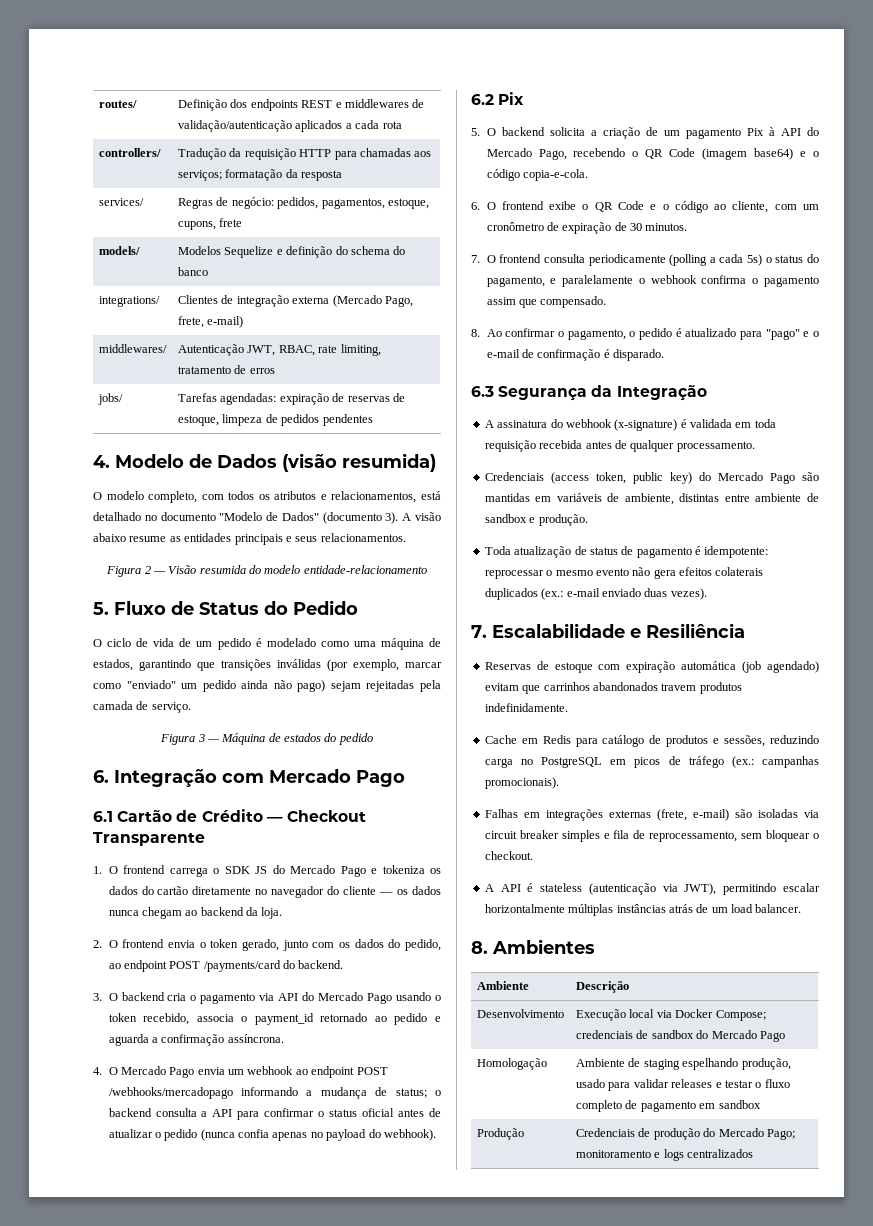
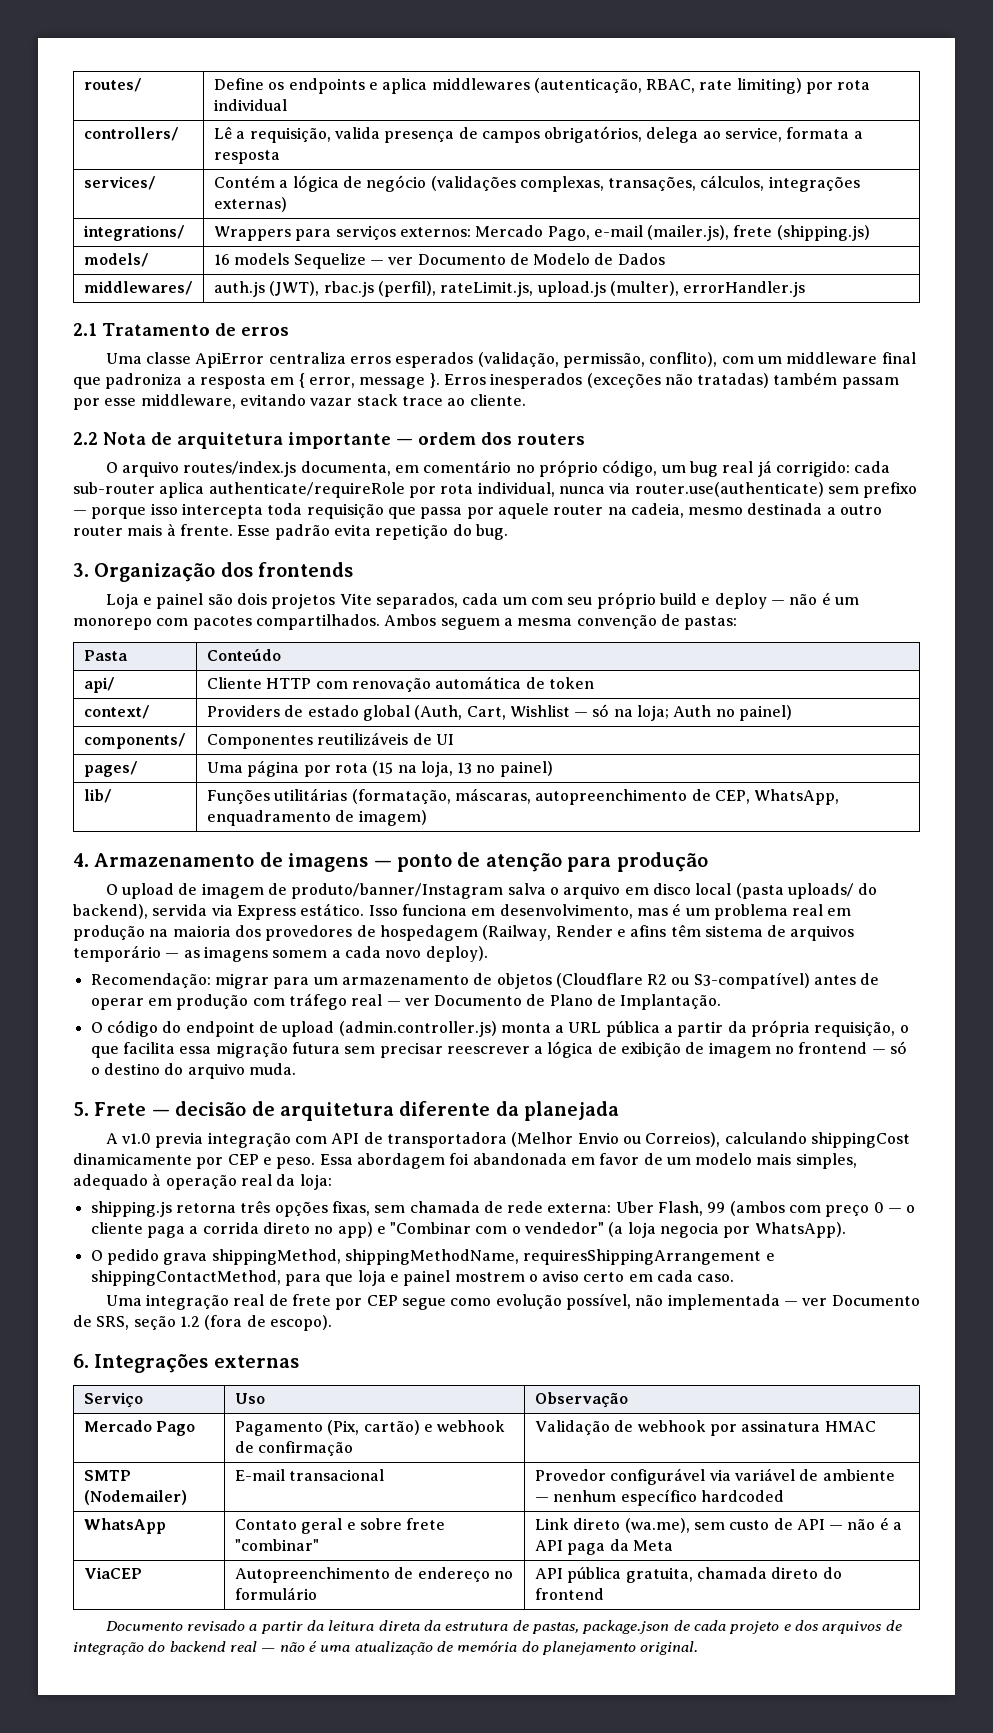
- routes/ | Definição dos endpoints REST e middlewares de validação/autenticação aplicados a cada rota
+ routes/ | Define os endpoints e aplica middlewares (autenticação, RBAC, rate limiting) por rota individual
- controllers/ | Tradução da requisição HTTP para chamadas aos serviços; formatação da resposta
- services/ | Regras de negócio: pedidos, pagamentos, estoque, cupons, frete
+ controllers/ | Lê a requisição, valida presença de campos obrigatórios, delega ao service, formata a resposta
+ services/ | Contém a lógica de negócio (validações complexas, transações, cálculos, integrações externas)
+ integrations/ | Wrappers para serviços externos: Mercado Pago, e-mail (mailer.js), frete (shipping.js)
- models/ | Modelos Sequelize e definição do schema do banco
- integrations/ | Clientes de integração externa (Mercado Pago, frete, e-mail)
- middlewares/ | Autenticação JWT, RBAC, rate limiting, tratamento de erros
- jobs/ | Tarefas agendadas: expiração de reservas de estoque, limpeza de pedidos pendentes
- 4. Modelo de Dados (visão resumida)
- O modelo completo, com todos os atributos e relacionamentos, está detalhado no documento "Modelo de Dados" (documento 3). A visão abaixo resume as entidades principais e seus relacionamentos.
- Figura 2 — Visão resumida do modelo entidade-relacionamento
- 5. Fluxo de Status do Pedido
- O ciclo de vida de um pedido é modelado como uma máquina de estados, garantindo que transições inválidas (por exemplo, marcar como "enviado" um pedido ainda não pago) sejam rejeitadas pela camada de serviço.
- Figura 3 — Máquina de estados do pedido
- 6. Integração com Mercado Pago
- 6.1 Cartão de Crédito — Checkout Transparente
- 1. O frontend carrega o SDK JS do Mercado Pago e tokeniza os dados do cartão diretamente no navegador do cliente — os dados nunca chegam ao backend da loja.
- 2. O frontend envia o token gerado, junto com os dados do pedido, ao endpoint POST /payments/card do backend.
- 3. O backend cria o pagamento via API do Mercado Pago usando o token recebido, associa o payment_id retornado ao pedido e aguarda a confirmação assíncrona.
- 4. O Mercado Pago envia um webhook ao endpoint POST /webhooks/mercadopago informando a mudança de status; o backend consulta a API para confirmar o status oficial antes de atualizar o pedido (nunca confia apenas no payload do webhook).
- 6.2 Pix
- 5. O backend solicita a criação de um pagamento Pix à API do Mercado Pago, recebendo o QR Code (imagem base64) e o código copia-e-cola.
- 6. O frontend exibe o QR Code e o código ao cliente, com um cronômetro de expiração de 30 minutos.
- 7. O frontend consulta periodicamente (polling a cada 5s) o status do pagamento, e paralelamente o webhook confirma o pagamento assim que compensado.
- 8. Ao confirmar o pagamento, o pedido é atualizado para "pago" e o e-mail de confirmação é disparado.
- 6.3 Segurança da Integração
- A assinatura do webhook (x-signature) é validada em toda requisição recebida antes de qualquer processamento.
- Credenciais (access token, public key) do Mercado Pago são mantidas em variáveis de ambiente, distintas entre ambiente de sandbox e produção.
- Toda atualização de status de pagamento é idempotente: reprocessar o mesmo evento não gera efeitos colaterais duplicados (ex.: e-mail enviado duas vezes).
- 7. Escalabilidade e Resiliência
- Reservas de estoque com expiração automática (job agendado) evitam que carrinhos abandonados travem produtos indefinidamente.
- Cache em Redis para catálogo de produtos e sessões, reduzindo carga no PostgreSQL em picos de tráfego (ex.: campanhas promocionais).
- Falhas em integrações externas (frete, e-mail) são isoladas via circuit breaker simples e fila de reprocessamento, sem bloquear o checkout.
- A API é stateless (autenticação via JWT), permitindo escalar horizontalmente múltiplas instâncias atrás de um load balancer.
- 8. Ambientes
- Ambiente | Descrição
- Desenvolvimento | Execução local via Docker Compose; credenciais de sandbox do Mercado Pago
- Homologação | Ambiente de staging espelhando produção, usado para validar releases e testar o fluxo completo de pagamento em sandbox
- Produção | Credenciais de produção do Mercado Pago; monitoramento e logs centralizados
+ models/ | 16 models Sequelize — ver Documento de Modelo de Dados
+ middlewares/ | auth.js (JWT), rbac.js (perfil), rateLimit.js, upload.js (multer), errorHandler.js
+ 2.1 Tratamento de erros
+ Uma classe ApiError centraliza erros esperados (validação, permissão, conflito), com um middleware final que padroniza a resposta em { error, message }. Erros inesperados (exceções não tratadas) também passam por esse middleware, evitando vazar stack trace ao cliente.
+ 2.2 Nota de arquitetura importante — ordem dos routers
+ O arquivo routes/index.js documenta, em comentário no próprio código, um bug real já corrigido: cada sub-router aplica authenticate/requireRole por rota individual, nunca via router.use(authenticate) sem prefixo — porque isso intercepta toda requisição que passa por aquele router na cadeia, mesmo destinada a outro router mais à frente. Esse padrão evita repetição do bug.
+ 3. Organização dos frontends
+ Loja e painel são dois projetos Vite separados, cada um com seu próprio build e deploy — não é um monorepo com pacotes compartilhados. Ambos seguem a mesma convenção de pastas:
+ Pasta | Conteúdo
+ api/ | Cliente HTTP com renovação automática de token
+ context/ | Providers de estado global (Auth, Cart, Wishlist — só na loja; Auth no painel)
+ components/ | Componentes reutilizáveis de UI
+ pages/ | Uma página por rota (15 na loja, 13 no painel)
+ lib/ | Funções utilitárias (formatação, máscaras, autopreenchimento de CEP, WhatsApp, enquadramento de imagem)
+ 4. Armazenamento de imagens — ponto de atenção para produção
+ O upload de imagem de produto/banner/Instagram salva o arquivo em disco local (pasta uploads/ do backend), servida via Express estático. Isso funciona em desenvolvimento, mas é um problema real em produção na maioria dos provedores de hospedagem (Railway, Render e afins têm sistema de arquivos temporário — as imagens somem a cada novo deploy).
+ Recomendação: migrar para um armazenamento de objetos (Cloudflare R2 ou S3-compatível) antes de operar em produção com tráfego real — ver Documento de Plano de Implantação.
+ O código do endpoint de upload (admin.controller.js) monta a URL pública a partir da própria requisição, o que facilita essa migração futura sem precisar reescrever a lógica de exibição de imagem no frontend — só o destino do arquivo muda.
+ 5. Frete — decisão de arquitetura diferente da planejada
+ A v1.0 previa integração com API de transportadora (Melhor Envio ou Correios), calculando shippingCost dinamicamente por CEP e peso. Essa abordagem foi abandonada em favor de um modelo mais simples, adequado à operação real da loja:
+ shipping.js retorna três opções fixas, sem chamada de rede externa: Uber Flash, 99 (ambos com preço 0 — o cliente paga a corrida direto no app) e "Combinar com o vendedor" (a loja negocia por WhatsApp).
+ O pedido grava shippingMethod, shippingMethodName, requiresShippingArrangement e shippingContactMethod, para que loja e painel mostrem o aviso certo em cada caso.
+ Uma integração real de frete por CEP segue como evolução possível, não implementada — ver Documento de SRS, seção 1.2 (fora de escopo).
+ 6. Integrações externas
+ Serviço | Uso | Observação
+ Mercado Pago | Pagamento (Pix, cartão) e webhook de confirmação | Validação de webhook por assinatura HMAC
+ SMTP (Nodemailer) | E-mail transacional | Provedor configurável via variável de ambiente — nenhum específico hardcoded
+ WhatsApp | Contato geral e sobre frete "combinar" | Link direto (wa.me), sem custo de API — não é a API paga da Meta
+ ViaCEP | Autopreenchimento de endereço no formulário | API pública gratuita, chamada direto do frontend
+ Documento revisado a partir da leitura direta da estrutura de pastas, package.json de cada projeto e dos arquivos de integração do backend real — não é uma atualização de memória do planejamento original.

